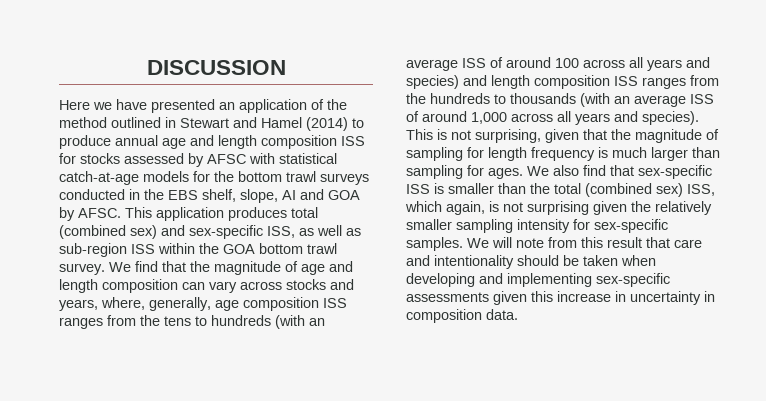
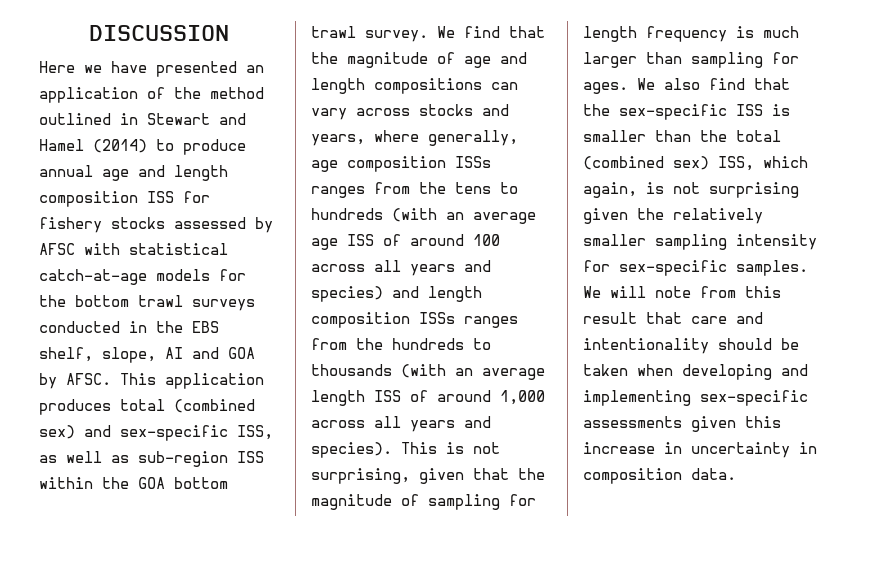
- Here we have presented an application of the method outlined in Stewart and Hamel (2014) to produce annual age and length composition ISS for stocks assessed by AFSC with statistical catch-at-age models for the bottom trawl surveys conducted in the EBS shelf, slope, AI and GOA by AFSC.
+ Here we have presented an application of the method outlined in Stewart and Hamel (2014) to produce annual age and length composition ISS for fishery stocks assessed by AFSC with statistical catch-at-age models for the bottom trawl surveys conducted in the EBS shelf, slope, AI and GOA by AFSC.
- We find that the magnitude of age and length composition can vary across stocks and years, where, generally, age composition ISS ranges from the tens to hundreds (with an average ISS of around 100 across all years and species) and length composition ISS ranges from the hundreds to thousands (with an average ISS of around 1,000 across all years and species).
+ We find that the magnitude of age and length compositions can vary across stocks and years, where generally, age composition ISSs ranges from the tens to hundreds (with an average age ISS of around 100 across all years and species) and length composition ISSs ranges from the hundreds to thousands (with an average length ISS of around 1,000 across all years and species).
- We also find that sex-specific ISS is smaller than the total (combined sex) ISS, which again, is not surprising given the relatively smaller sampling intensity for sex-specific samples.
+ We also find that the sex-specific ISS is smaller than the total (combined sex) ISS, which again, is not surprising given the relatively smaller sampling intensity for sex-specific samples.

